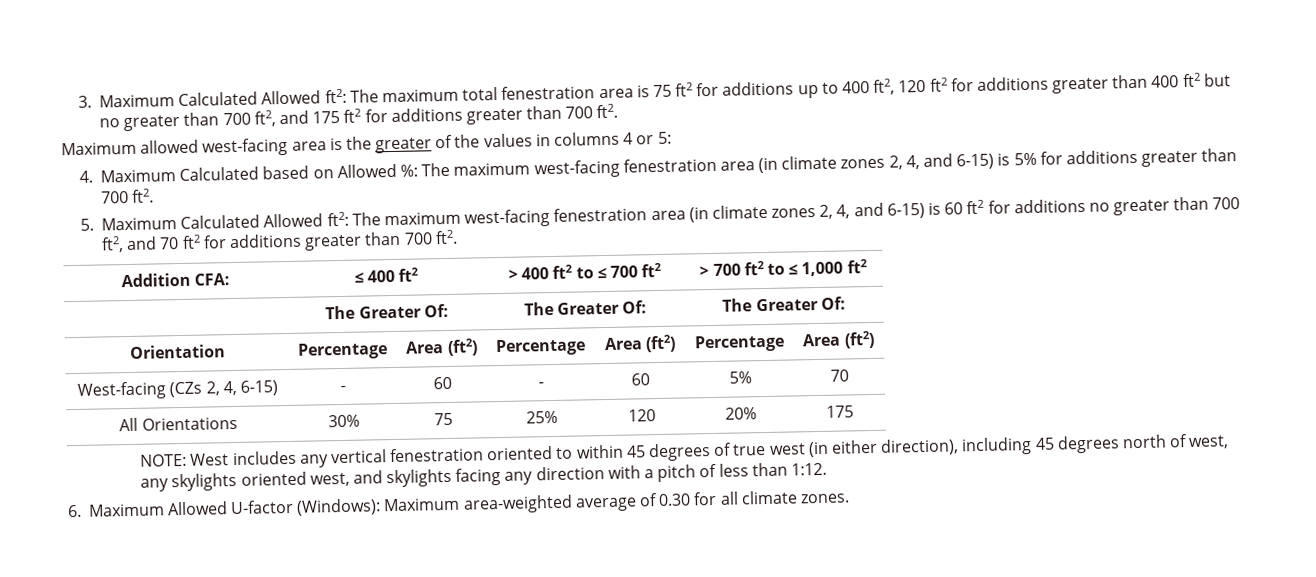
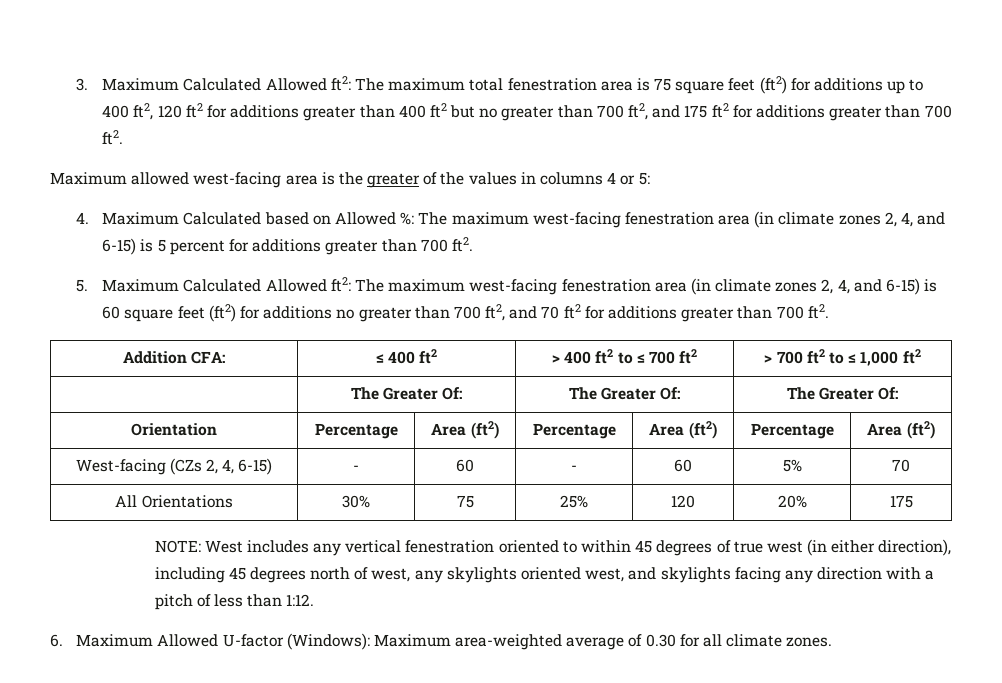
- 3. Maximum Calculated Allowed ft2: The maximum total fenestration area is 75 ft2 for additions up to 400 ft2, 120 ft2 for additions greater than 400 ft2 but no greater than 700 ft2, and 175 ft2 for additions greater than 700 ft2.
+ 3. Maximum Calculated Allowed ft2: The maximum total fenestration area is 75 square feet (ft2) for additions up to 400 ft2, 120 ft2 for additions greater than 400 ft2 but no greater than 700 ft2, and 175 ft2 for additions greater than 700 ft2.
- 4. Maximum Calculated based on Allowed %: The maximum west-facing fenestration area (in climate zones 2, 4, and 6-15) is 5% for additions greater than 700 ft2.
+ 4. Maximum Calculated based on Allowed %: The maximum west-facing fenestration area (in climate zones 2, 4, and 6-15) is 5 percent for additions greater than 700 ft2.
- 5. Maximum Calculated Allowed ft2: The maximum west-facing fenestration area (in climate zones 2, 4, and 6-15) is 60 ft2 for additions no greater than 700 ft2, and 70 ft2 for additions greater than 700 ft2.
+ 5. Maximum Calculated Allowed ft2: The maximum west-facing fenestration area (in climate zones 2, 4, and 6-15) is 60 square feet (ft2) for additions no greater than 700 ft2, and 70 ft2 for additions greater than 700 ft2.

